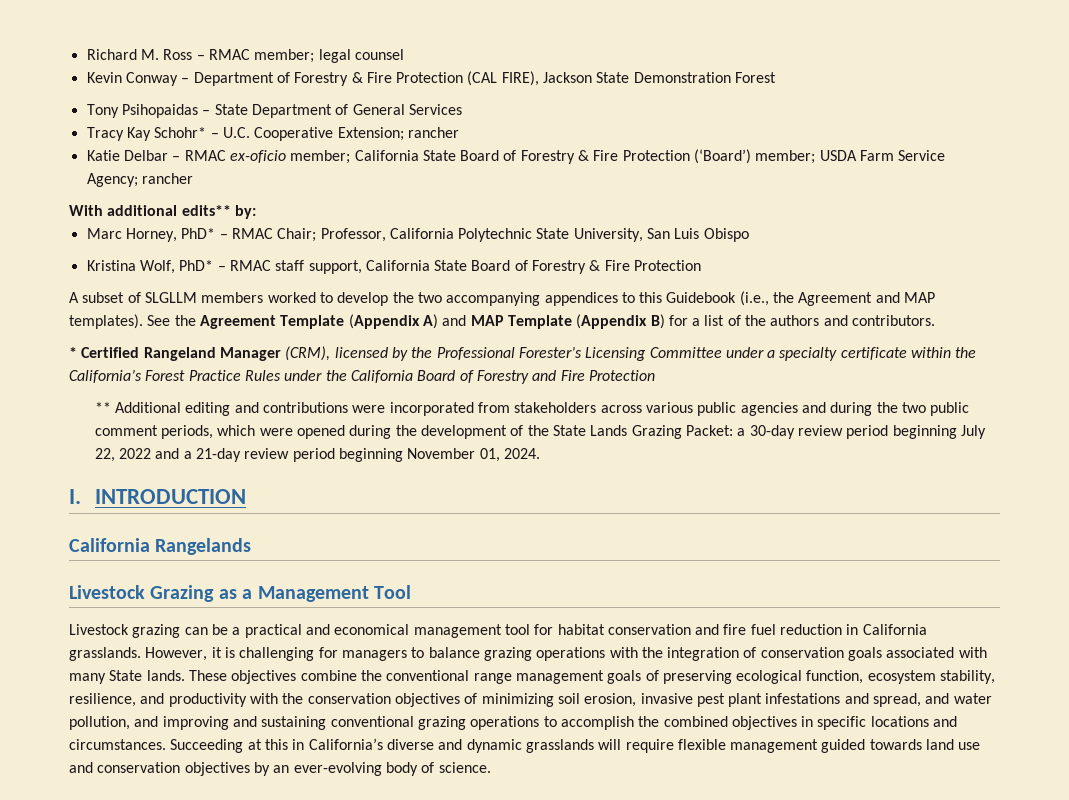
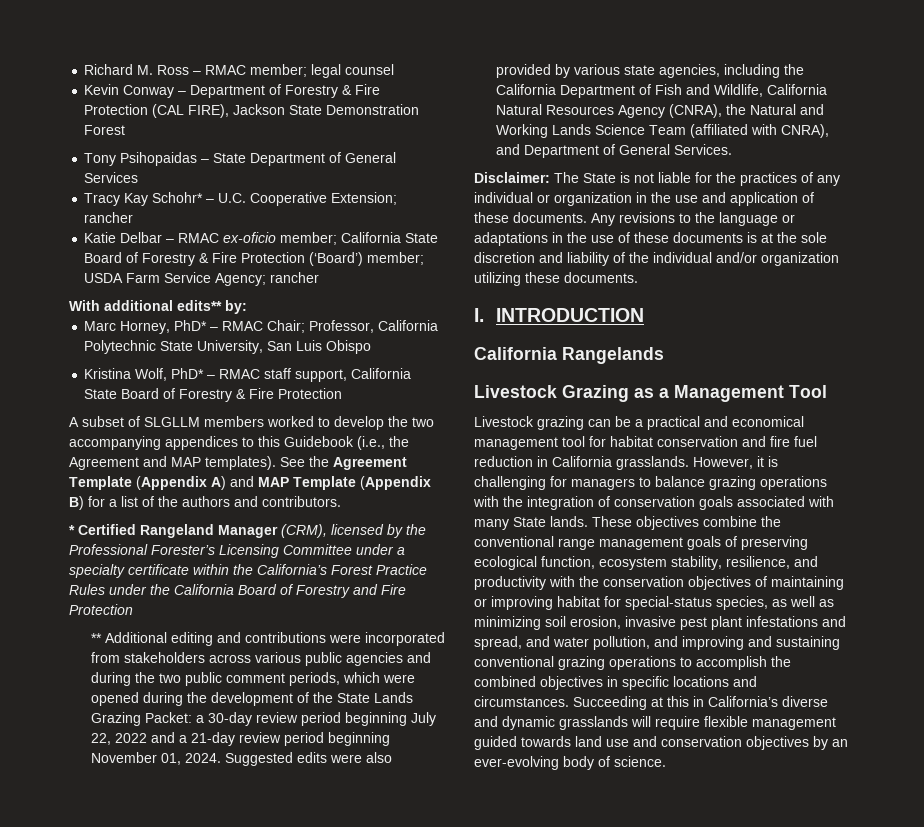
+ Suggested edits were also provided by various state agencies, including the California Department of Fish and Wildlife, California Natural Resources Agency (CNRA), the Natural and Working Lands Science Team (affiliated with CNRA), and Department of General Services.
+ Disclaimer: The State is not liable for the practices of any individual or organization in the use and application of these documents. Any revisions to the language or adaptations in the use of these documents is at the sole discretion and liability of the individual and/or organization utilizing these documents.
- These objectives combine the conventional range management goals of preserving ecological function, ecosystem stability, resilience, and productivity with the conservation objectives of minimizing soil erosion, invasive pest plant infestations and spread, and water pollution, and improving and sustaining conventional grazing operations to accomplish the combined objectives in specific locations and circumstances.
+ These objectives combine the conventional range management goals of preserving ecological function, ecosystem stability, resilience, and productivity with the conservation objectives of maintaining or improving habitat for special-status species, as well as minimizing soil erosion, invasive pest plant infestations and spread, and water pollution, and improving and sustaining conventional grazing operations to accomplish the combined objectives in specific locations and circumstances.

